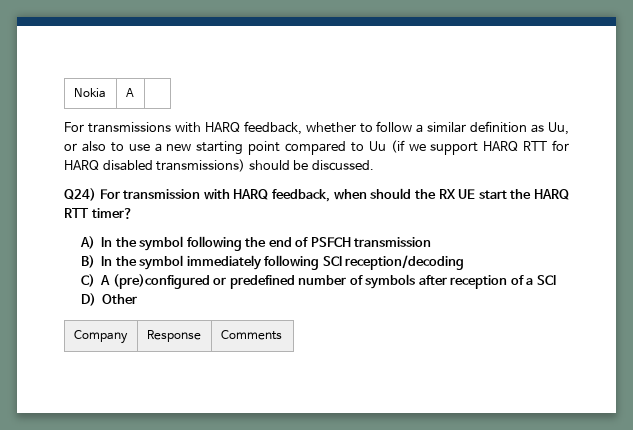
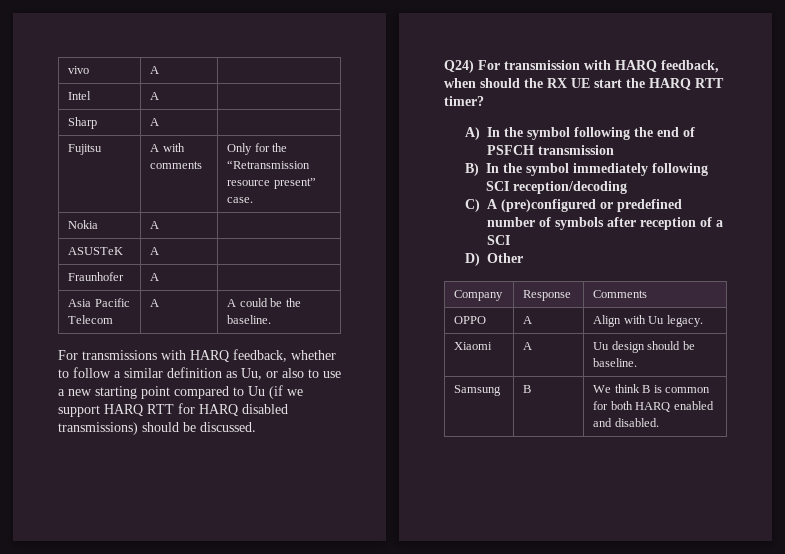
+ vivo | A |
+ Intel | A |
+ Sharp | A |
+ Fujitsu | A with comments | Only for the “Retransmission resource present” case.
  Nokia | A |
+ ASUSTeK | A |
+ Fraunhofer | A |
+ Asia Pacific Telecom | A | A could be the baseline.
+ OPPO | A | Align with Uu legacy.
+ Xiaomi | A | Uu design should be baseline.
+ Samsung | B | We think B is common for both HARQ enabled and disabled.

